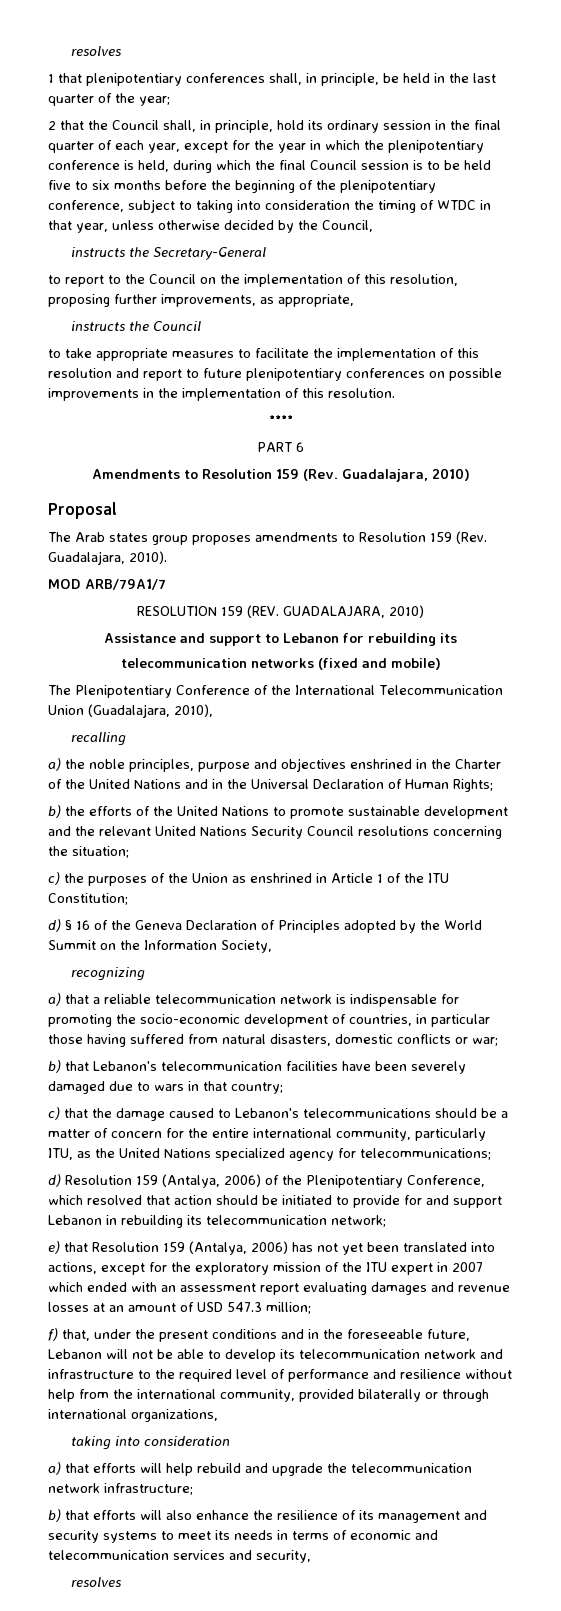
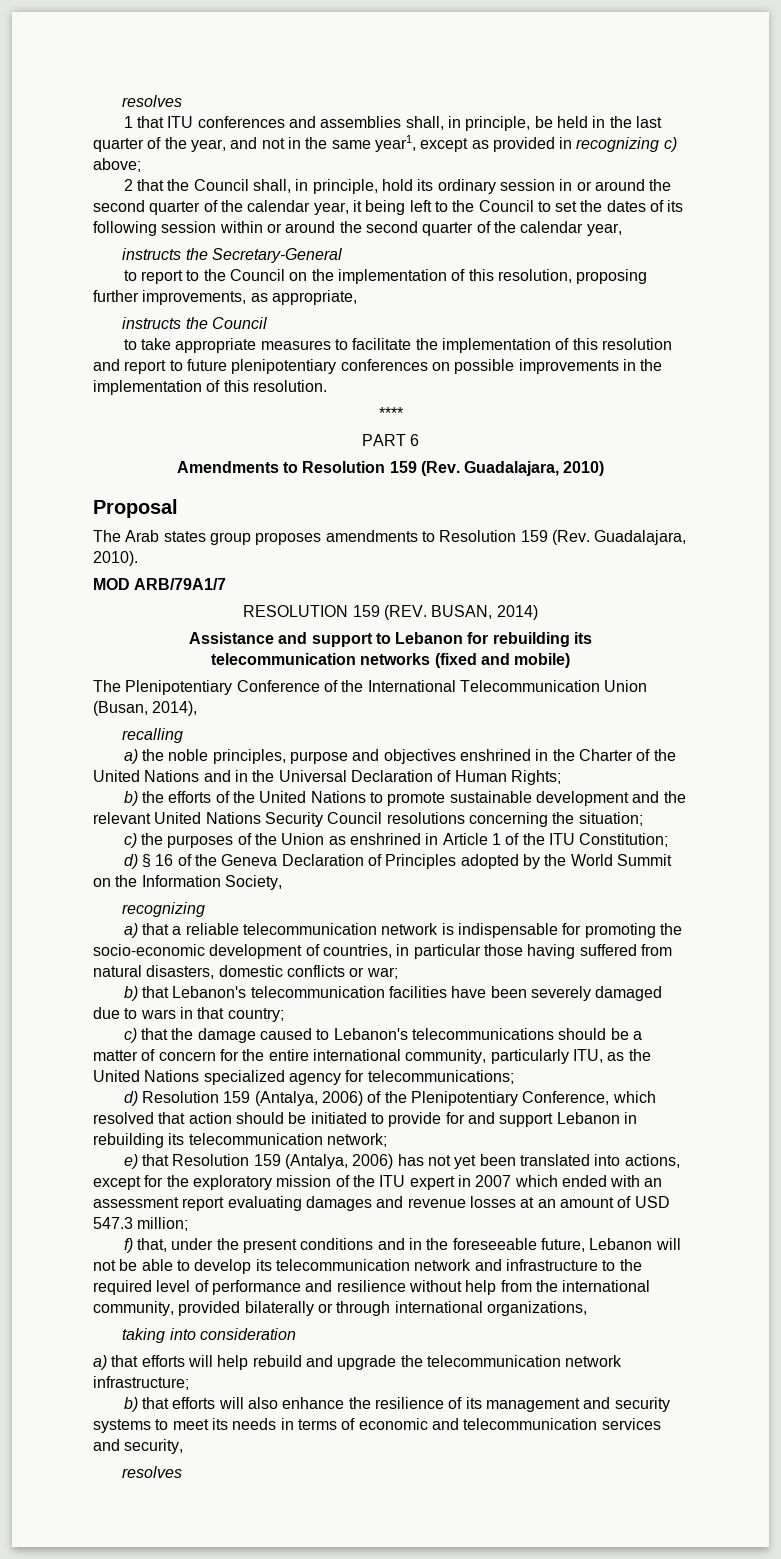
- 1 that plenipotentiary conferences shall, in principle, be held in the last quarter of the year;
+ 1 that ITU conferences and assemblies shall, in principle, be held in the last quarter of the year, and not in the same year1, except as provided in recognizing c) above;
- 2 that the Council shall, in principle, hold its ordinary session in the final quarter of each year, except for the year in which the plenipotentiary conference is held, during which the final Council session is to be held five to six months before the beginning of the plenipotentiary conference, subject to taking into consideration the timing of WTDC in that year, unless otherwise decided by the Council,
+ 2 that the Council shall, in principle, hold its ordinary session in or around the second quarter of the calendar year, it being left to the Council to set the dates of its following session within or around the second quarter of the calendar year,
- RESOLUTION 159 (REV. GUADALAJARA, 2010)
+ RESOLUTION 159 (REV. BUSAN, 2014)
- The Plenipotentiary Conference of the International Telecommunication Union (Guadalajara, 2010),
+ The Plenipotentiary Conference of the International Telecommunication Union (Busan, 2014),

